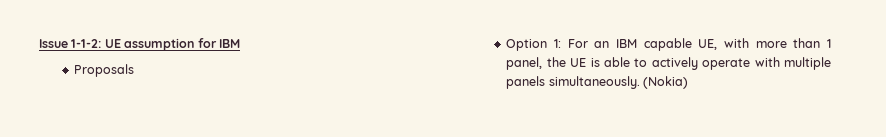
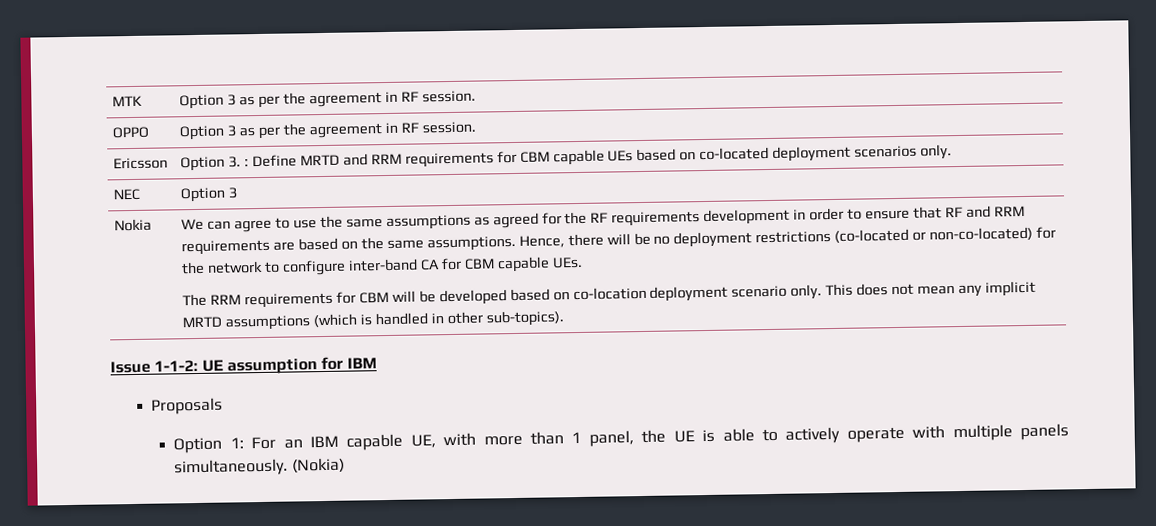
+ MTK | Option 3 as per the agreement in RF session.
+ OPPO | Option 3 as per the agreement in RF session.
+ Ericsson | Option 3. : Define MRTD and RRM requirements for CBM capable UEs based on co-located deployment scenarios only.
+ NEC | Option 3
+ Nokia | We can agree to use the same assumptions as agreed for the RF requirements development in order to ensure that RF and RRM requirements are based on the same assumptions. Hence, there will be no deployment restrictions (co-located or non-co-located) for the network to configure inter-band CA for CBM capable UEs.
+ The RRM requirements for CBM will be developed based on co-location deployment scenario only. This does not mean any implicit MRTD assumptions (which is handled in other sub-topics).

